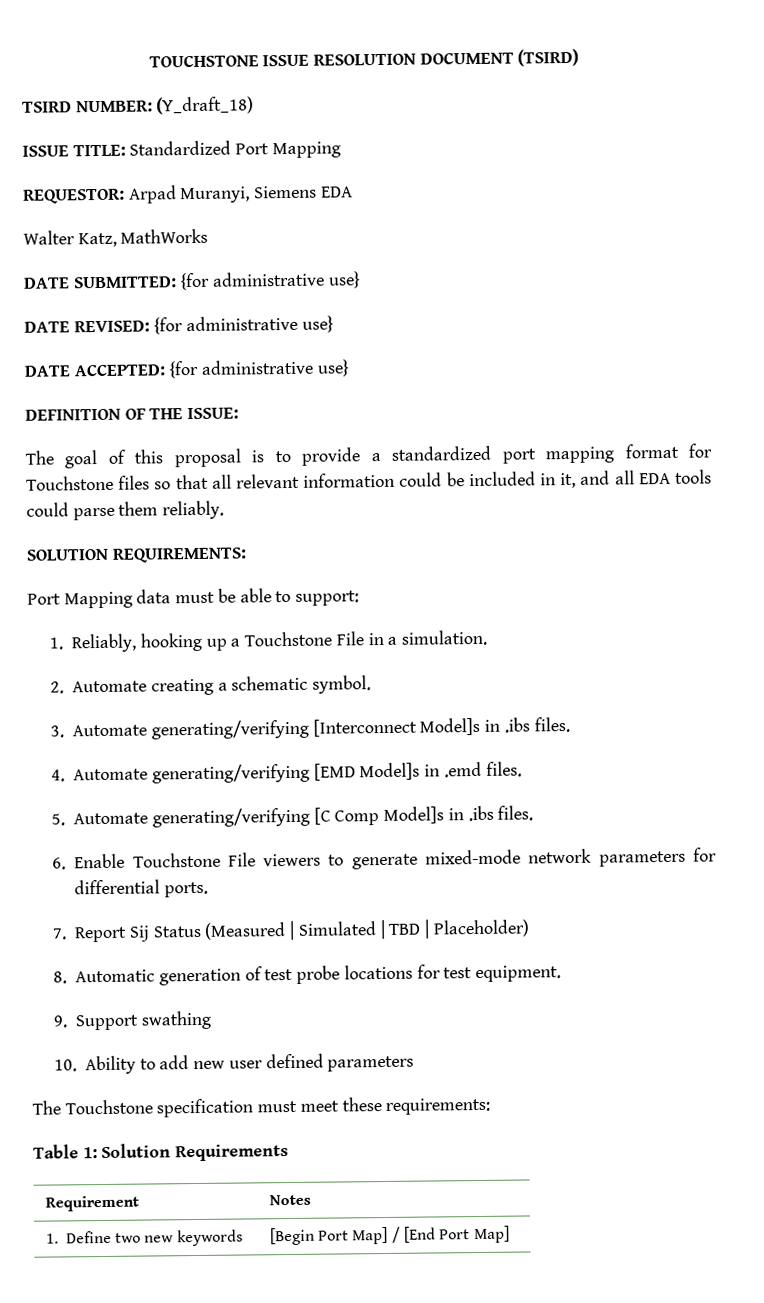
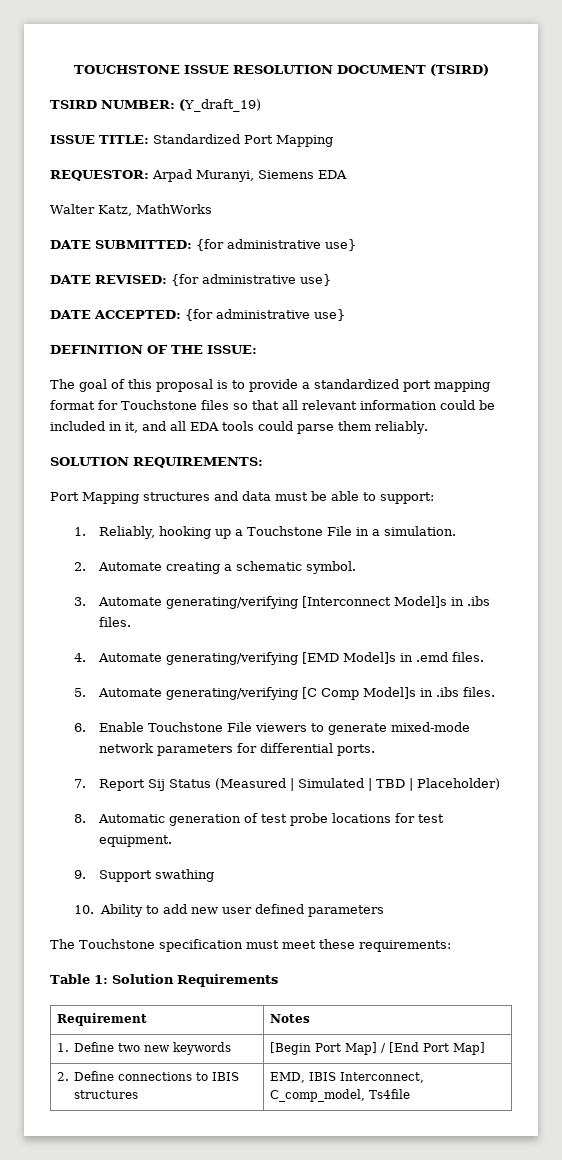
- TSIRD NUMBER: (Y_draft_18)
+ TSIRD NUMBER: (Y_draft_19)
- Port Mapping data must be able to support:
+ Port Mapping structures and data must be able to support:
+ 2. Define connections to IBIS structures | EMD, IBIS Interconnect, C_comp_model, Ts4file

